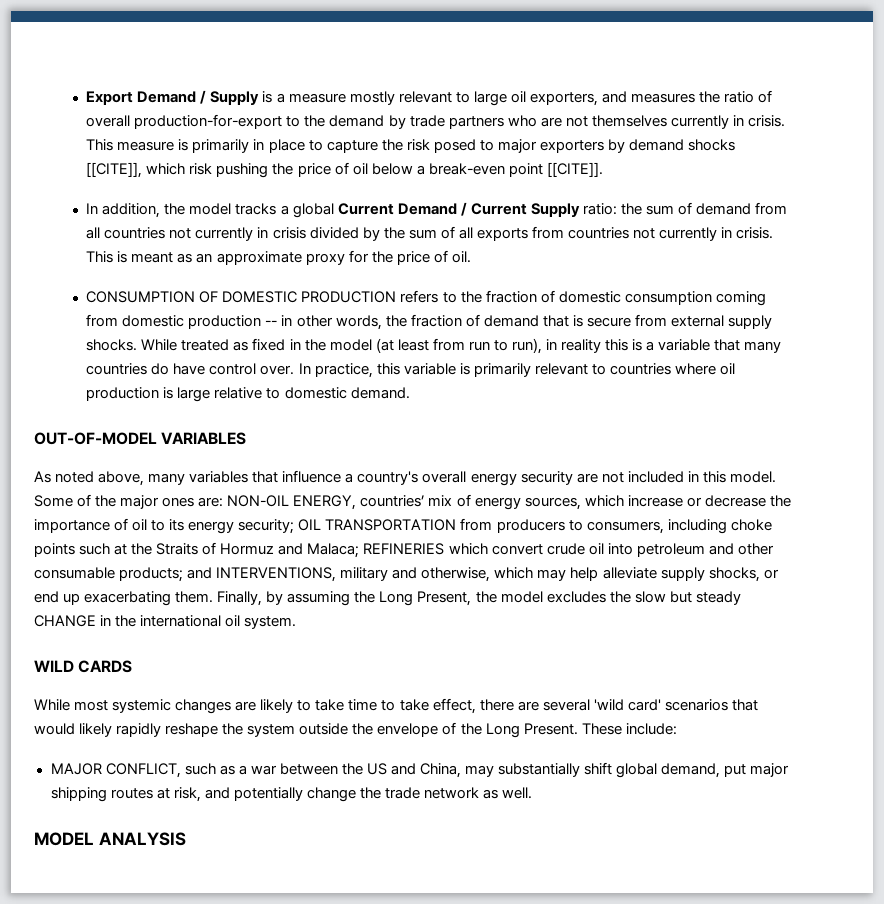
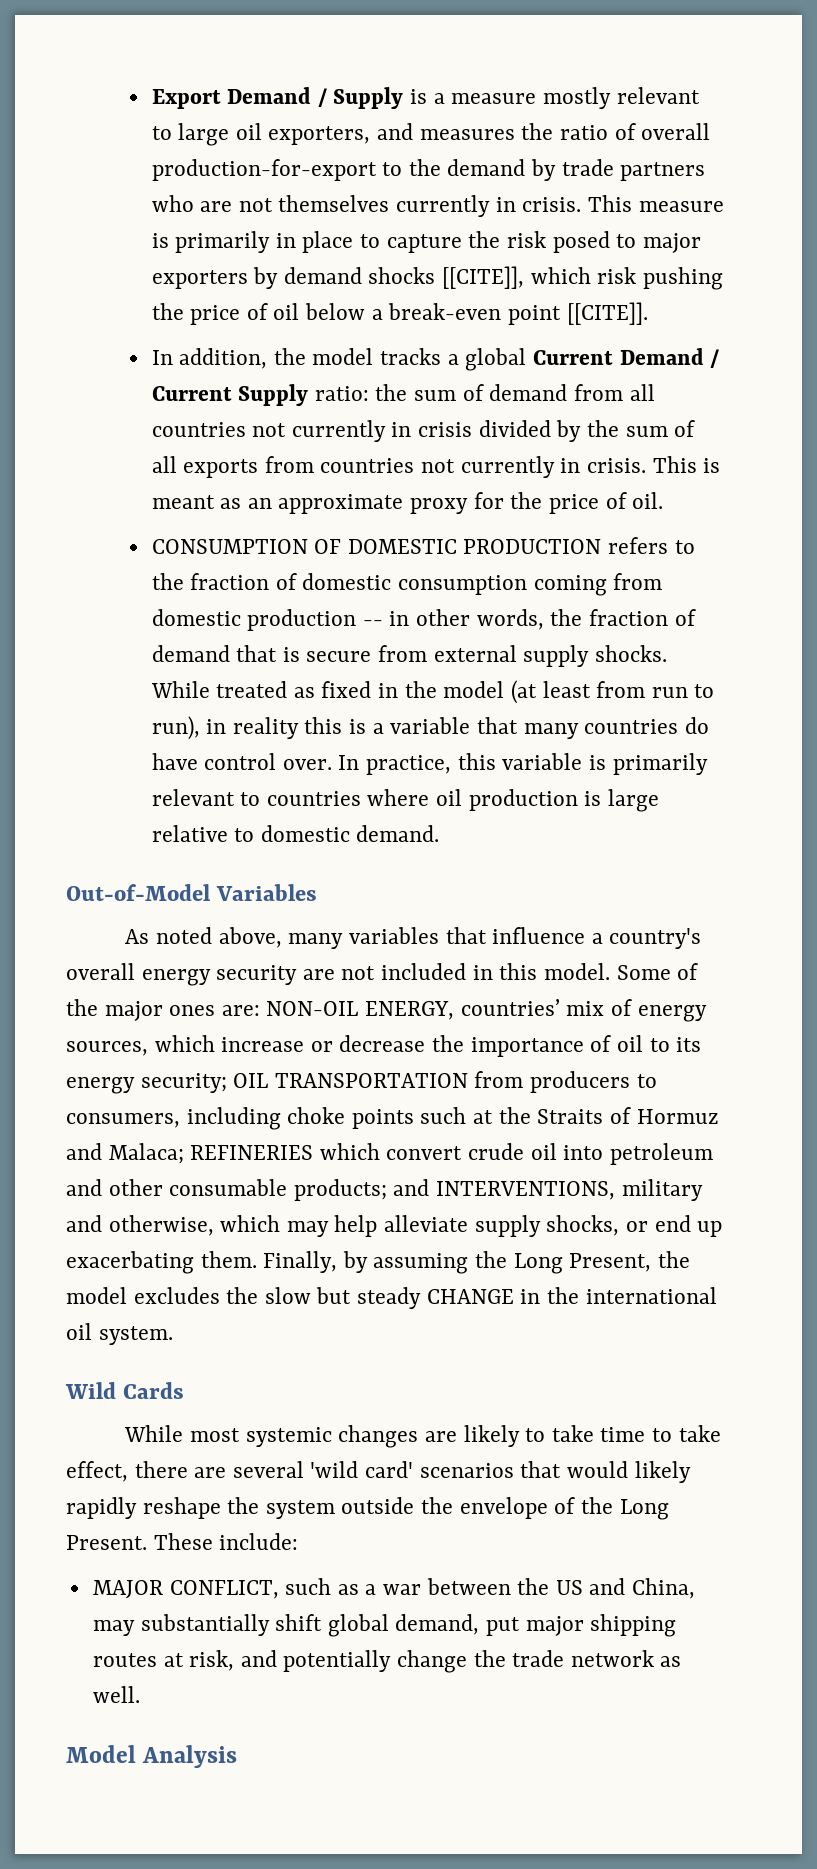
- OUT-OF-MODEL VARIABLES
+ Out-of-Model Variables
- WILD CARDS
+ Wild Cards
- MODEL ANALYSIS
+ Model Analysis

